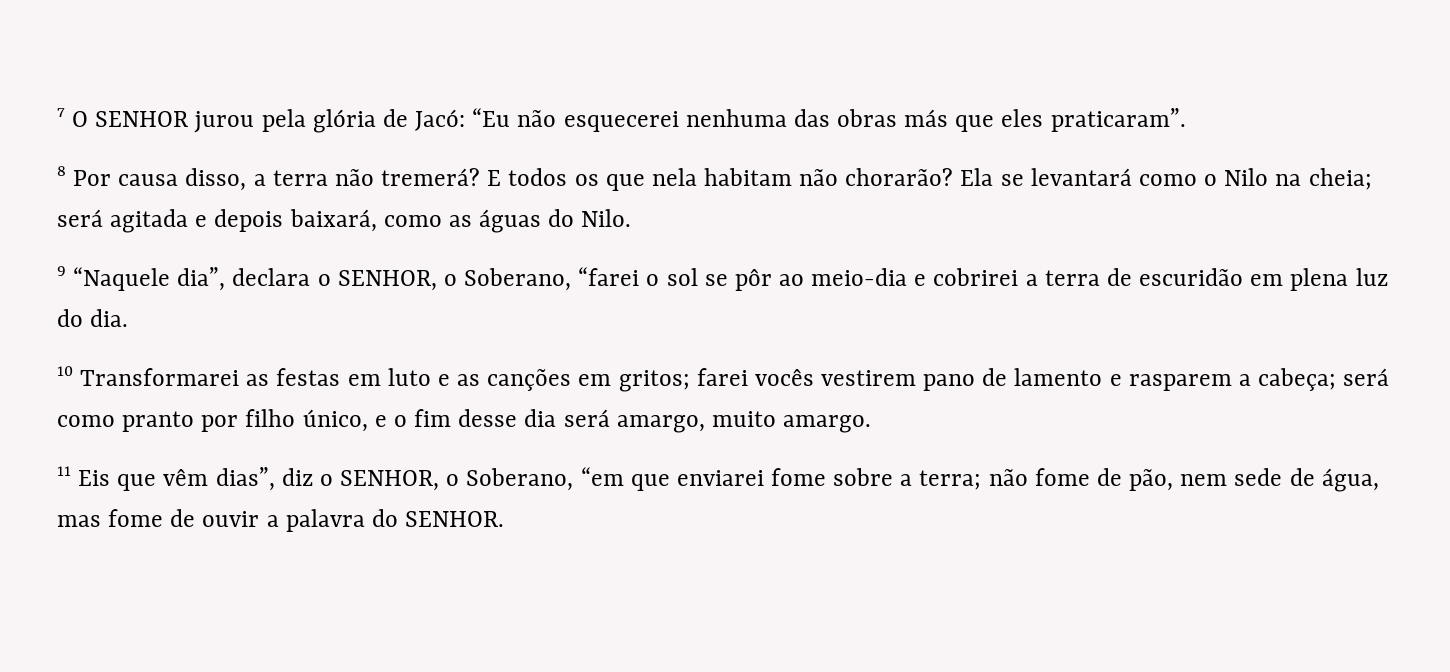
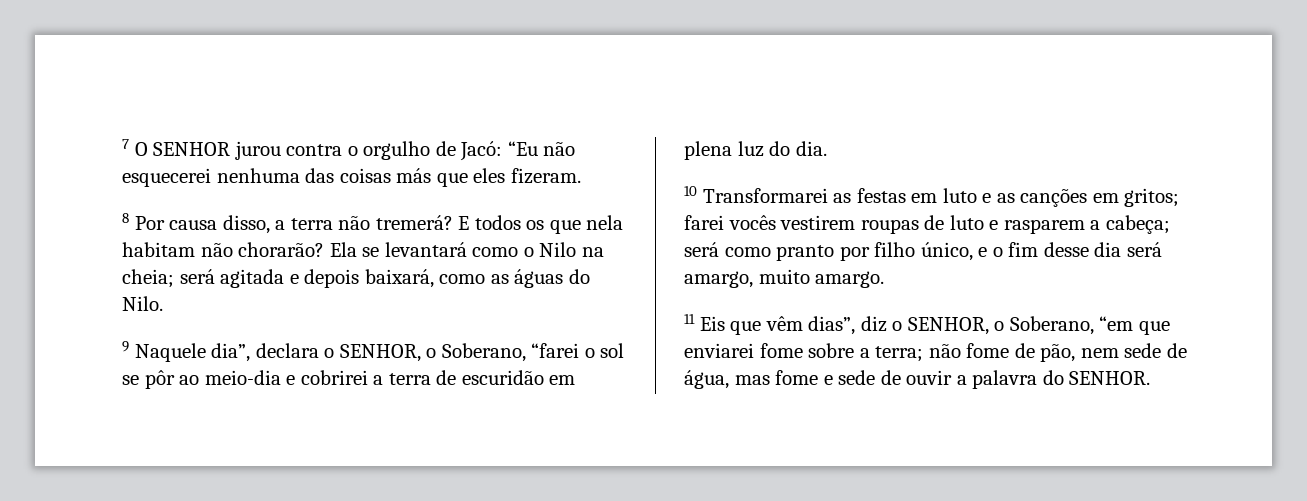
- 7 O SENHOR jurou pela glória de Jacó: “Eu não esquecerei nenhuma das obras más que eles praticaram”.
+ 7 O SENHOR jurou contra o orgulho de Jacó: “Eu não esquecerei nenhuma das coisas más que eles fizeram.
- 9 “Naquele dia”, declara o SENHOR, o Soberano, “farei o sol se pôr ao meio-dia e cobrirei a terra de escuridão em plena luz do dia.
+ 9 Naquele dia”, declara o SENHOR, o Soberano, “farei o sol se pôr ao meio-dia e cobrirei a terra de escuridão em plena luz do dia.
- 10 Transformarei as festas em luto e as canções em gritos; farei vocês vestirem pano de lamento e rasparem a cabeça; será como pranto por filho único, e o fim desse dia será amargo, muito amargo.
+ 10 Transformarei as festas em luto e as canções em gritos; farei vocês vestirem roupas de luto e rasparem a cabeça; será como pranto por filho único, e o fim desse dia será amargo, muito amargo.
- 11 Eis que vêm dias”, diz o SENHOR, o Soberano, “em que enviarei fome sobre a terra; não fome de pão, nem sede de água, mas fome de ouvir a palavra do SENHOR.
+ 11 Eis que vêm dias”, diz o SENHOR, o Soberano, “em que enviarei fome sobre a terra; não fome de pão, nem sede de água, mas fome e sede de ouvir a palavra do SENHOR.

